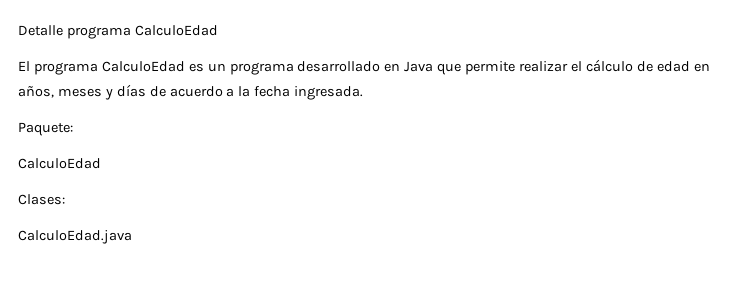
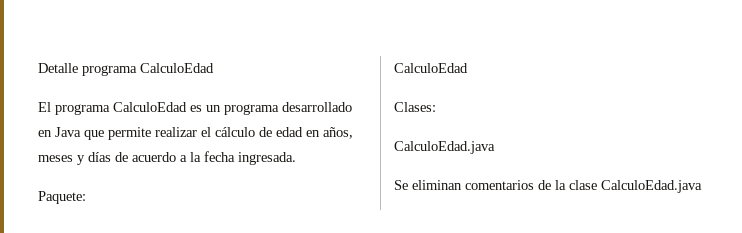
+ Se eliminan comentarios de la clase CalculoEdad.java

